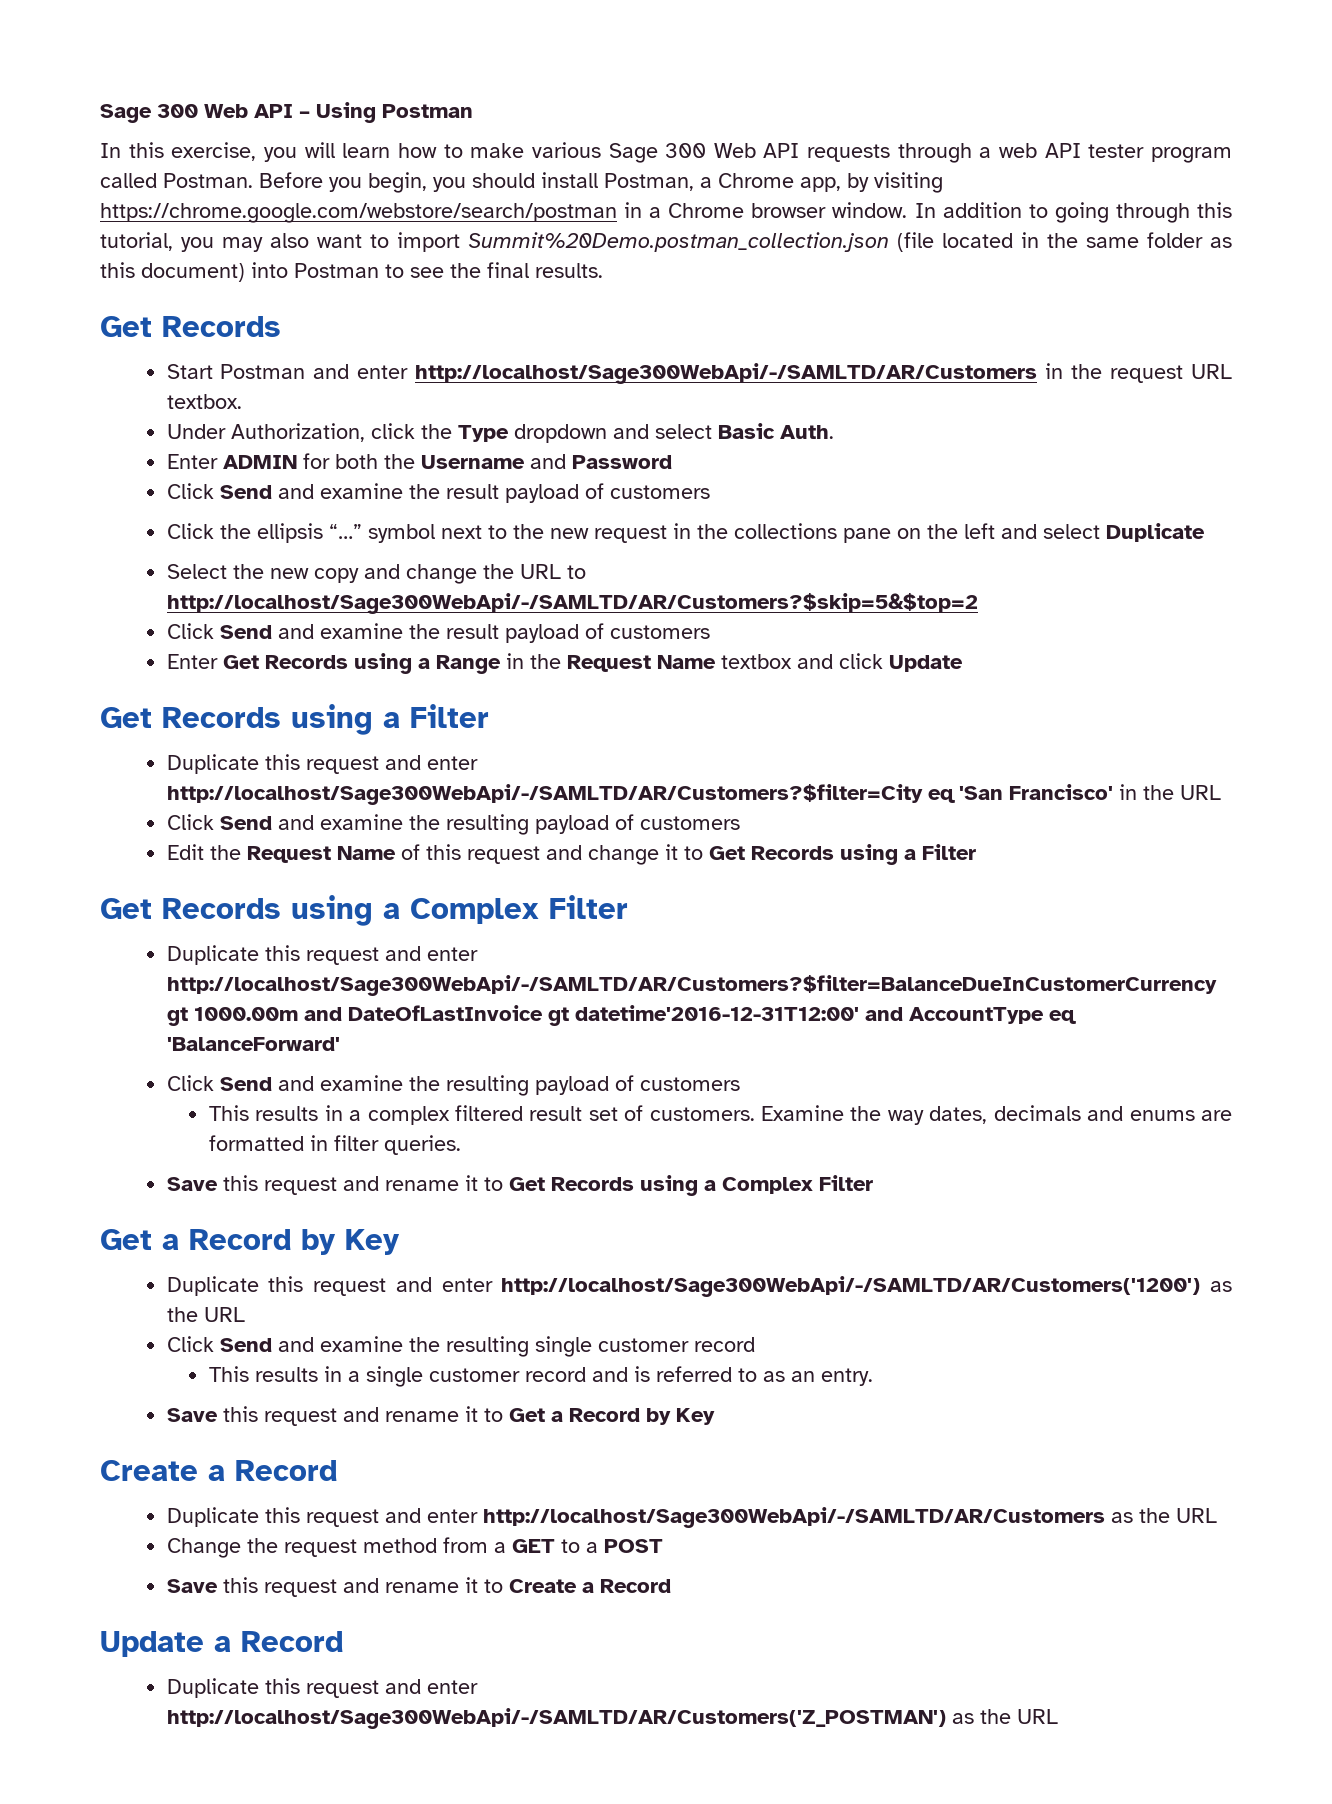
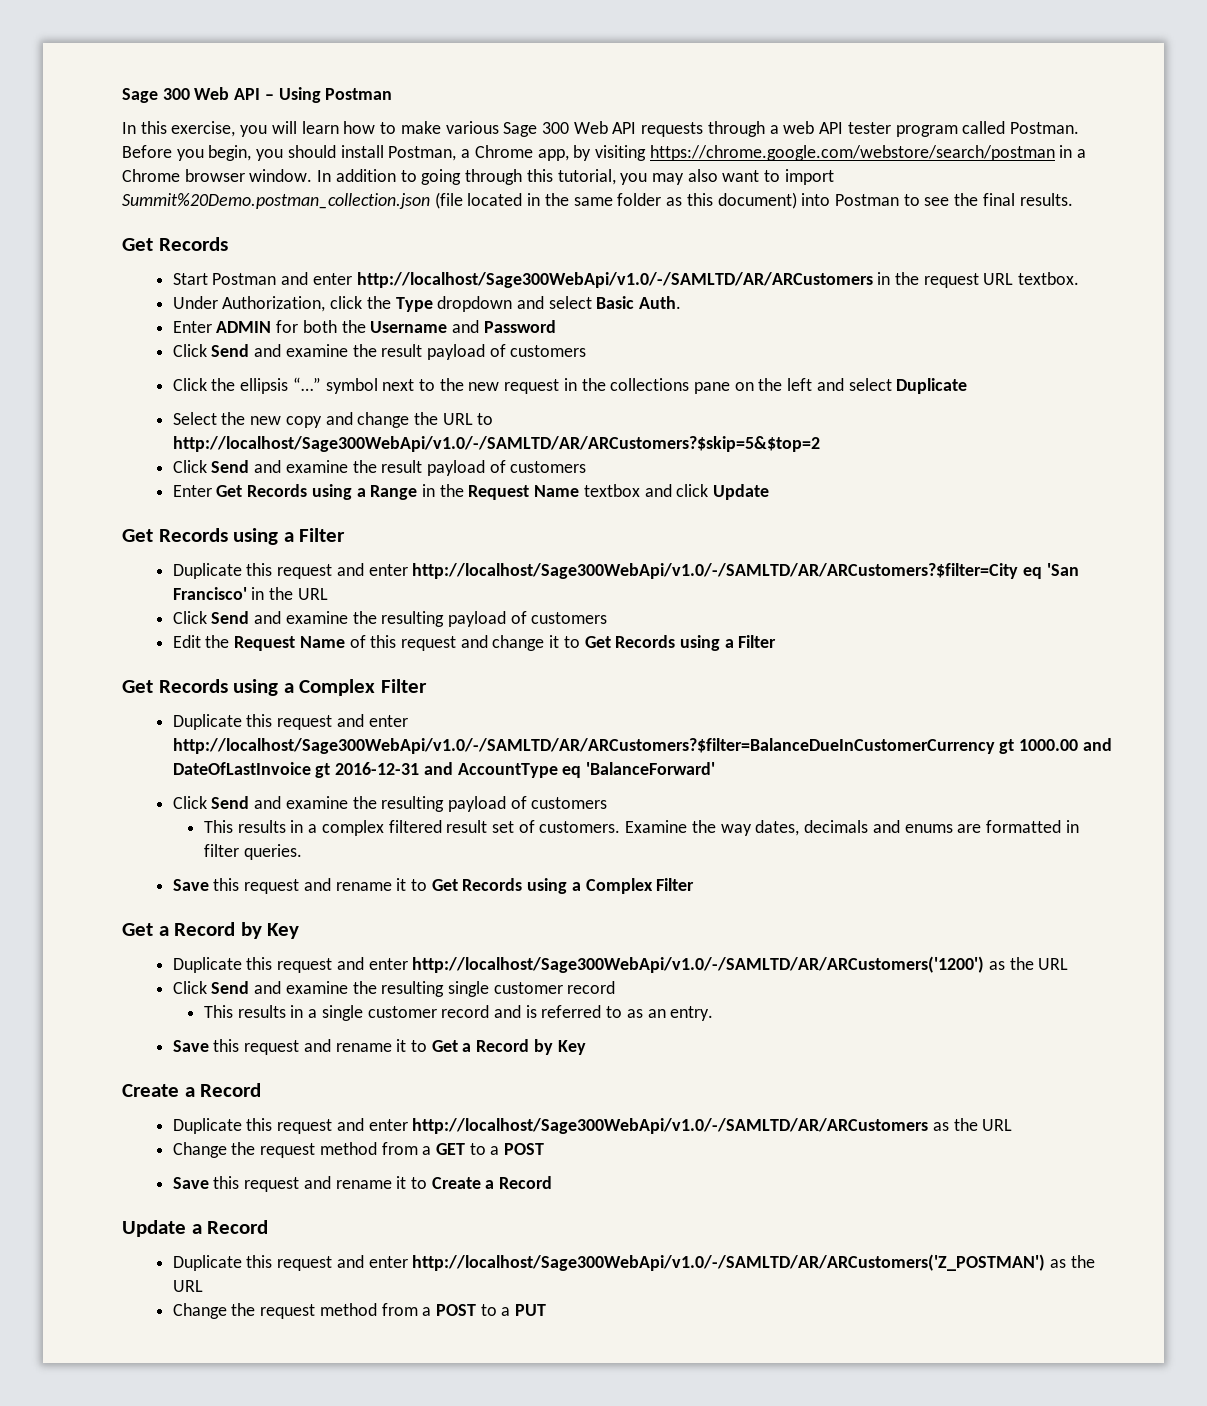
- Start Postman and enter http://localhost/Sage300WebApi/-/SAMLTD/AR/Customers in the request URL textbox.
+ Start Postman and enter http://localhost/Sage300WebApi/v1.0/-/SAMLTD/AR/ARCustomers in the request URL textbox.
- Select the new copy and change the URL to http://localhost/Sage300WebApi/-/SAMLTD/AR/Customers?$skip=5&$top=2
+ Select the new copy and change the URL to http://localhost/Sage300WebApi/v1.0/-/SAMLTD/AR/ARCustomers?$skip=5&$top=2
- Duplicate this request and enter http://localhost/Sage300WebApi/-/SAMLTD/AR/Customers?$filter=City eq 'San Francisco' in the URL
+ Duplicate this request and enter http://localhost/Sage300WebApi/v1.0/-/SAMLTD/AR/ARCustomers?$filter=City eq 'San Francisco' in the URL
- Duplicate this request and enter http://localhost/Sage300WebApi/-/SAMLTD/AR/Customers?$filter=BalanceDueInCustomerCurrency gt 1000.00m and DateOfLastInvoice gt datetime'2016-12-31T12:00' and AccountType eq 'BalanceForward'
+ Duplicate this request and enter http://localhost/Sage300WebApi/v1.0/-/SAMLTD/AR/ARCustomers?$filter=BalanceDueInCustomerCurrency gt 1000.00 and DateOfLastInvoice gt 2016-12-31 and AccountType eq 'BalanceForward'
- Duplicate this request and enter http://localhost/Sage300WebApi/-/SAMLTD/AR/Customers('1200') as the URL
+ Duplicate this request and enter http://localhost/Sage300WebApi/v1.0/-/SAMLTD/AR/ARCustomers('1200') as the URL
- Duplicate this request and enter http://localhost/Sage300WebApi/-/SAMLTD/AR/Customers as the URL
+ Duplicate this request and enter http://localhost/Sage300WebApi/v1.0/-/SAMLTD/AR/ARCustomers as the URL
- Duplicate this request and enter http://localhost/Sage300WebApi/-/SAMLTD/AR/Customers('Z_POSTMAN') as the URL
+ Duplicate this request and enter http://localhost/Sage300WebApi/v1.0/-/SAMLTD/AR/ARCustomers('Z_POSTMAN') as the URL
+ Change the request method from a POST to a PUT

